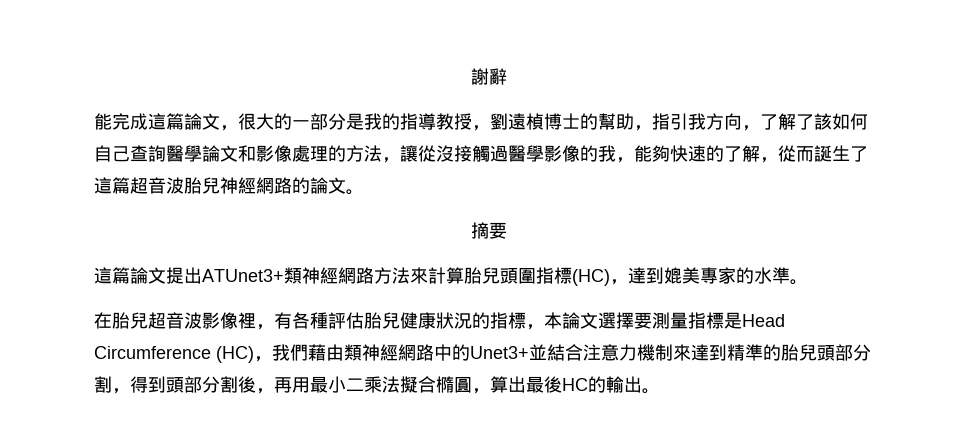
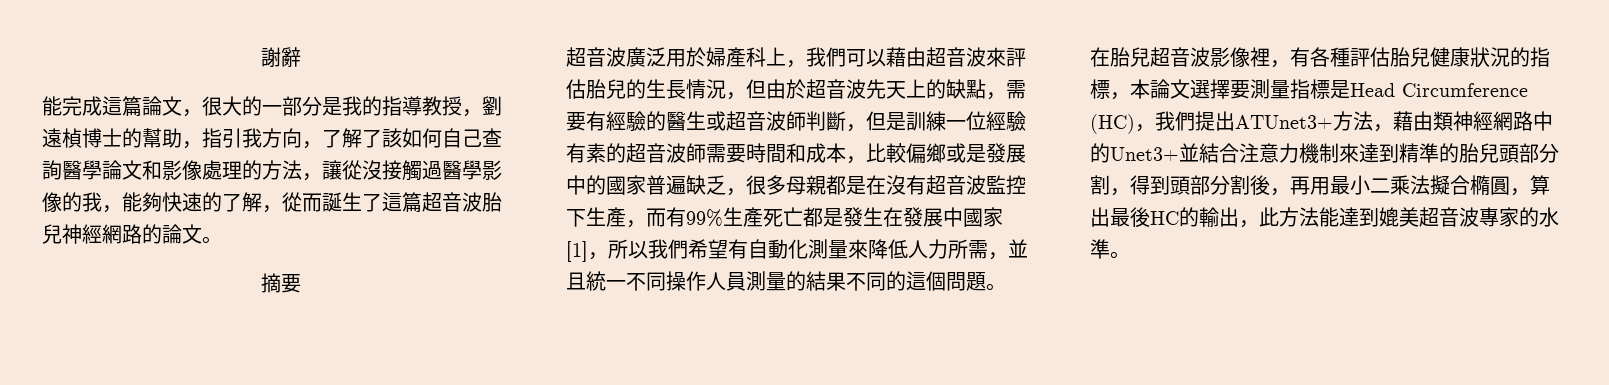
- 這篇論文提出ATUnet3+類神經網路方法來計算胎兒頭圍指標(HC)，達到媲美專家的水準。
+ 超音波廣泛用於婦產科上，我們可以藉由超音波來評估胎兒的生長情況，但由於超音波先天上的缺點，需要有經驗的醫生或超音波師判斷，但是訓練一位經驗有素的超音波師需要時間和成本，比較偏鄉或是發展中的國家普遍缺乏，很多母親都是在沒有超音波監控下生產，而有99%生產死亡都是發生在發展中國家[1]，所以我們希望有自動化測量來降低人力所需，並且統一不同操作人員測量的結果不同的這個問題。
- 在胎兒超音波影像裡，有各種評估胎兒健康狀況的指標，本論文選擇要測量指標是Head Circumference (HC)，我們藉由類神經網路中的Unet3+並結合注意力機制來達到精準的胎兒頭部分割，得到頭部分割後，再用最小二乘法擬合橢圓，算出最後HC的輸出。
+ 在胎兒超音波影像裡，有各種評估胎兒健康狀況的指標，本論文選擇要測量指標是Head Circumference (HC)，我們提出ATUnet3+方法，藉由類神經網路中的Unet3+並結合注意力機制來達到精準的胎兒頭部分割，得到頭部分割後，再用最小二乘法擬合橢圓，算出最後HC的輸出，此方法能達到媲美超音波專家的水準。

